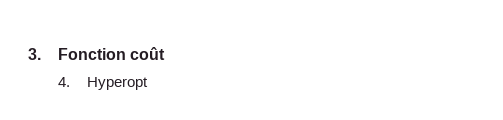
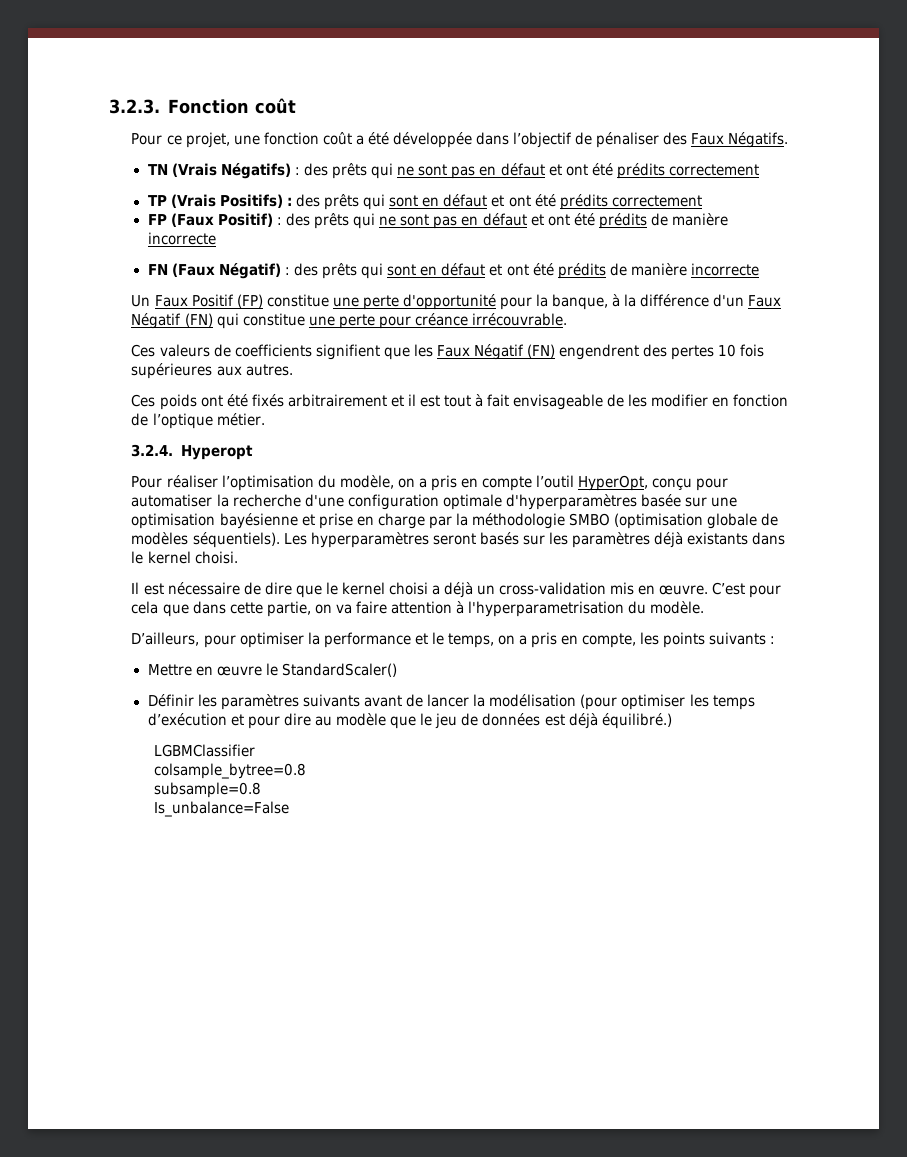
- 3. Fonction coût
+ 3.2.3. Fonction coût
- 4. Hyperopt
+ Pour ce projet, une fonction coût a été développée dans l’objectif de pénaliser des Faux Négatifs.
+ TN (Vrais Négatifs) : des prêts qui ne sont pas en défaut et ont été prédits correctement
+ TP (Vrais Positifs) : des prêts qui sont en défaut et ont été prédits correctement
+ FP (Faux Positif) : des prêts qui ne sont pas en défaut et ont été prédits de manière incorrecte
+ FN (Faux Négatif) : des prêts qui sont en défaut et ont été prédits de manière incorrecte
+ Un Faux Positif (FP) constitue une perte d'opportunité pour la banque, à la différence d'un Faux Négatif (FN) qui constitue une perte pour créance irrécouvrable.
+ Ces valeurs de coefficients signifient que les Faux Négatif (FN) engendrent des pertes 10 fois supérieures aux autres.
+ Ces poids ont été fixés arbitrairement et il est tout à fait envisageable de les modifier en fonction de l’optique métier.
+ 3.2.4. Hyperopt
+ Pour réaliser l’optimisation du modèle, on a pris en compte l’outil HyperOpt, conçu pour automatiser la recherche d'une configuration optimale d'hyperparamètres basée sur une optimisation bayésienne et prise en charge par la méthodologie SMBO (optimisation globale de modèles séquentiels). Les hyperparamètres seront basés sur les paramètres déjà existants dans le kernel choisi.
+ Il est nécessaire de dire que le kernel choisi a déjà un cross-validation mis en œuvre. C’est pour cela que dans cette partie, on va faire attention à l'hyperparametrisation du modèle.
+ D’ailleurs, pour optimiser la performance et le temps, on a pris en compte, les points suivants :
+ Mettre en œuvre le StandardScaler()
+ Définir les paramètres suivants avant de lancer la modélisation (pour optimiser les temps d’exécution et pour dire au modèle que le jeu de données est déjà équilibré.)
+ LGBMClassifier
+ colsample_bytree=0.8
+ subsample=0.8
+ Is_unbalance=False

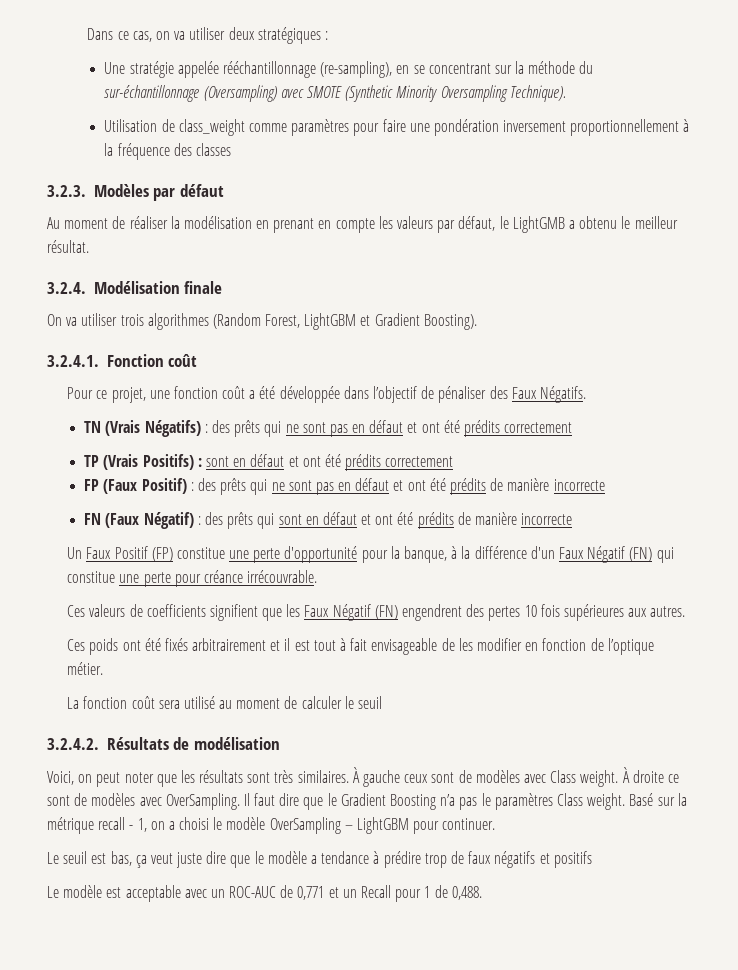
- 3.2.3. Fonction coût
+ Dans ce cas, on va utiliser deux stratégiques :
+ Une stratégie appelée rééchantillonnage (re-sampling), en se concentrant sur la méthode du sur-échantillonnage (Oversampling) avec SMOTE (Synthetic Minority Oversampling Technique).
+ Utilisation de class_weight comme paramètres pour faire une pondération inversement proportionnellement à la fréquence des classes
+ 3.2.3. Modèles par défaut
+ Au moment de réaliser la modélisation en prenant en compte les valeurs par défaut, le LightGMB a obtenu le meilleur résultat.
+ 3.2.4. Modélisation finale
+ On va utiliser trois algorithmes (Random Forest, LightGBM et Gradient Boosting).
+ 3.2.4.1. Fonction coût
- TP (Vrais Positifs) : des prêts qui sont en défaut et ont été prédits correctement
+ TP (Vrais Positifs) : sont en défaut et ont été prédits correctement
- 3.2.4. Hyperopt
- Pour réaliser l’optimisation du modèle, on a pris en compte l’outil HyperOpt, conçu pour automatiser la recherche d'une configuration optimale d'hyperparamètres basée sur une optimisation bayésienne et prise en charge par la méthodologie SMBO (optimisation globale de modèles séquentiels). Les hyperparamètres seront basés sur les paramètres déjà existants dans le kernel choisi.
- Il est nécessaire de dire que le kernel choisi a déjà un cross-validation mis en œuvre. C’est pour cela que dans cette partie, on va faire attention à l'hyperparametrisation du modèle.
- D’ailleurs, pour optimiser la performance et le temps, on a pris en compte, les points suivants :
- Mettre en œuvre le StandardScaler()
- Définir les paramètres suivants avant de lancer la modélisation (pour optimiser les temps d’exécution et pour dire au modèle que le jeu de données est déjà équilibré.)
- LGBMClassifier
- colsample_bytree=0.8
- subsample=0.8
- Is_unbalance=False
+ La fonction coût sera utilisé au moment de calculer le seuil
+ 3.2.4.2. Résultats de modélisation
+ Voici, on peut noter que les résultats sont très similaires. À gauche ceux sont de modèles avec Class weight. À droite ce sont de modèles avec OverSampling. Il faut dire que le Gradient Boosting n’a pas le paramètres Class weight. Basé sur la métrique recall - 1, on a choisi le modèle OverSampling – LightGBM pour continuer.
+ Le seuil est bas, ça veut juste dire que le modèle a tendance à prédire trop de faux négatifs et positifs
+ Le modèle est acceptable avec un ROC-AUC de 0,771 et un Recall pour 1 de 0,488.

